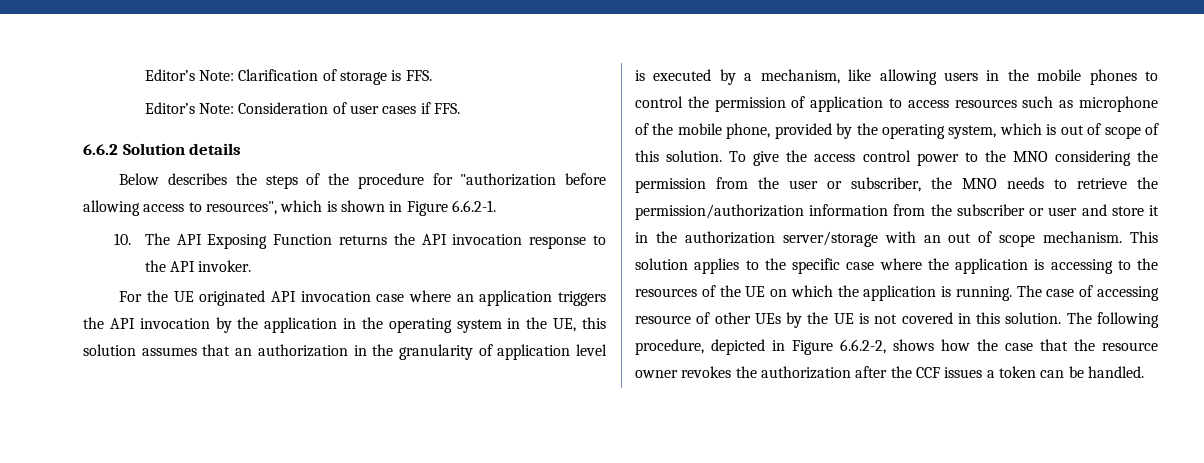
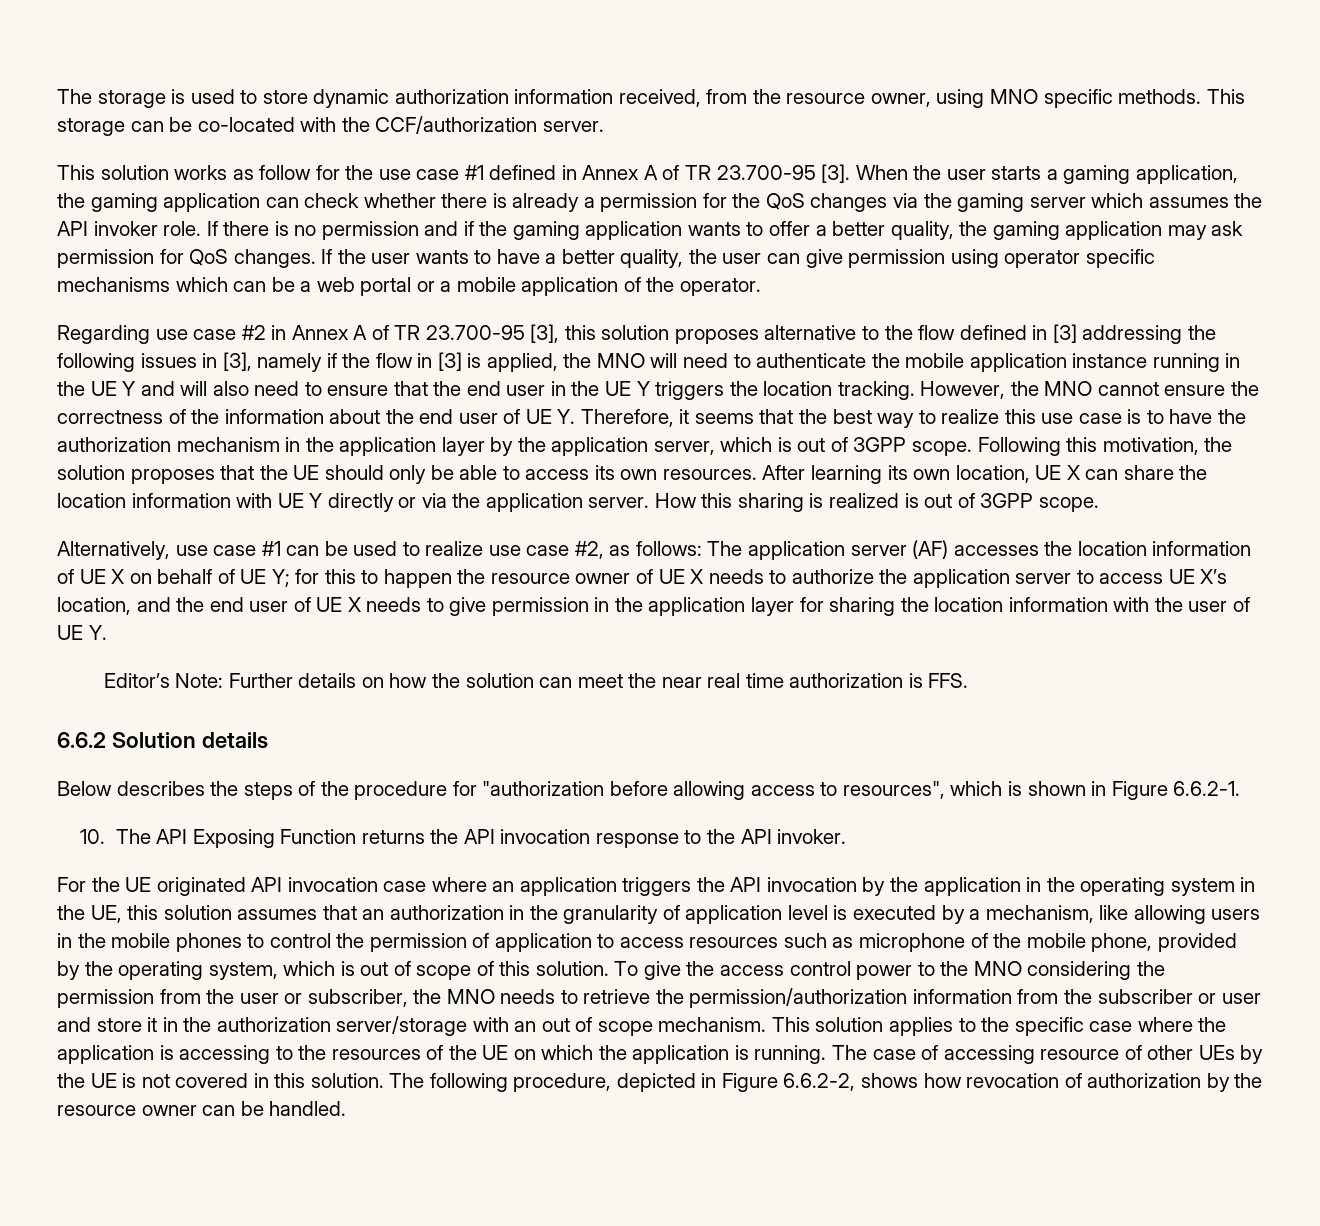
- Editor’s Note: Clarification of storage is FFS.
- Editor’s Note: Consideration of user cases if FFS.
+ The storage is used to store dynamic authorization information received, from the resource owner, using MNO specific methods. This storage can be co-located with the CCF/authorization server.
+ This solution works as follow for the use case #1 defined in Annex A of TR 23.700-95 [3]. When the user starts a gaming application, the gaming application can check whether there is already a permission for the QoS changes via the gaming server which assumes the API invoker role. If there is no permission and if the gaming application wants to offer a better quality, the gaming application may ask permission for QoS changes. If the user wants to have a better quality, the user can give permission using operator specific mechanisms which can be a web portal or a mobile application of the operator.
+ Regarding use case #2 in Annex A of TR 23.700-95 [3], this solution proposes alternative to the flow defined in [3] addressing the following issues in [3], namely if the flow in [3] is applied, the MNO will need to authenticate the mobile application instance running in the UE Y and will also need to ensure that the end user in the UE Y triggers the location tracking. However, the MNO cannot ensure the correctness of the information about the end user of UE Y. Therefore, it seems that the best way to realize this use case is to have the authorization mechanism in the application layer by the application server, which is out of 3GPP scope. Following this motivation, the solution proposes that the UE should only be able to access its own resources. After learning its own location, UE X can share the location information with UE Y directly or via the application server. How this sharing is realized is out of 3GPP scope.
+ Alternatively, use case #1 can be used to realize use case #2, as follows: The application server (AF) accesses the location information of UE X on behalf of UE Y; for this to happen the resource owner of UE X needs to authorize the application server to access UE X’s location, and the end user of UE X needs to give permission in the application layer for sharing the location information with the user of UE Y.
+ Editor’s Note: Further details on how the solution can meet the near real time authorization is FFS.
- The following procedure, depicted in Figure 6.6.2-2, shows how the case that the resource owner revokes the authorization after the CCF issues a token can be handled.
+ The following procedure, depicted in Figure 6.6.2-2, shows how revocation of authorization by the resource owner can be handled.

